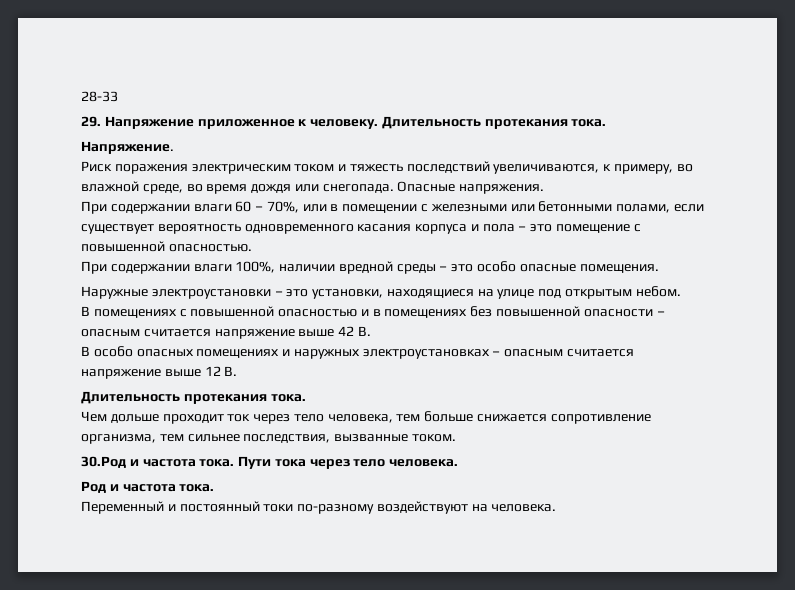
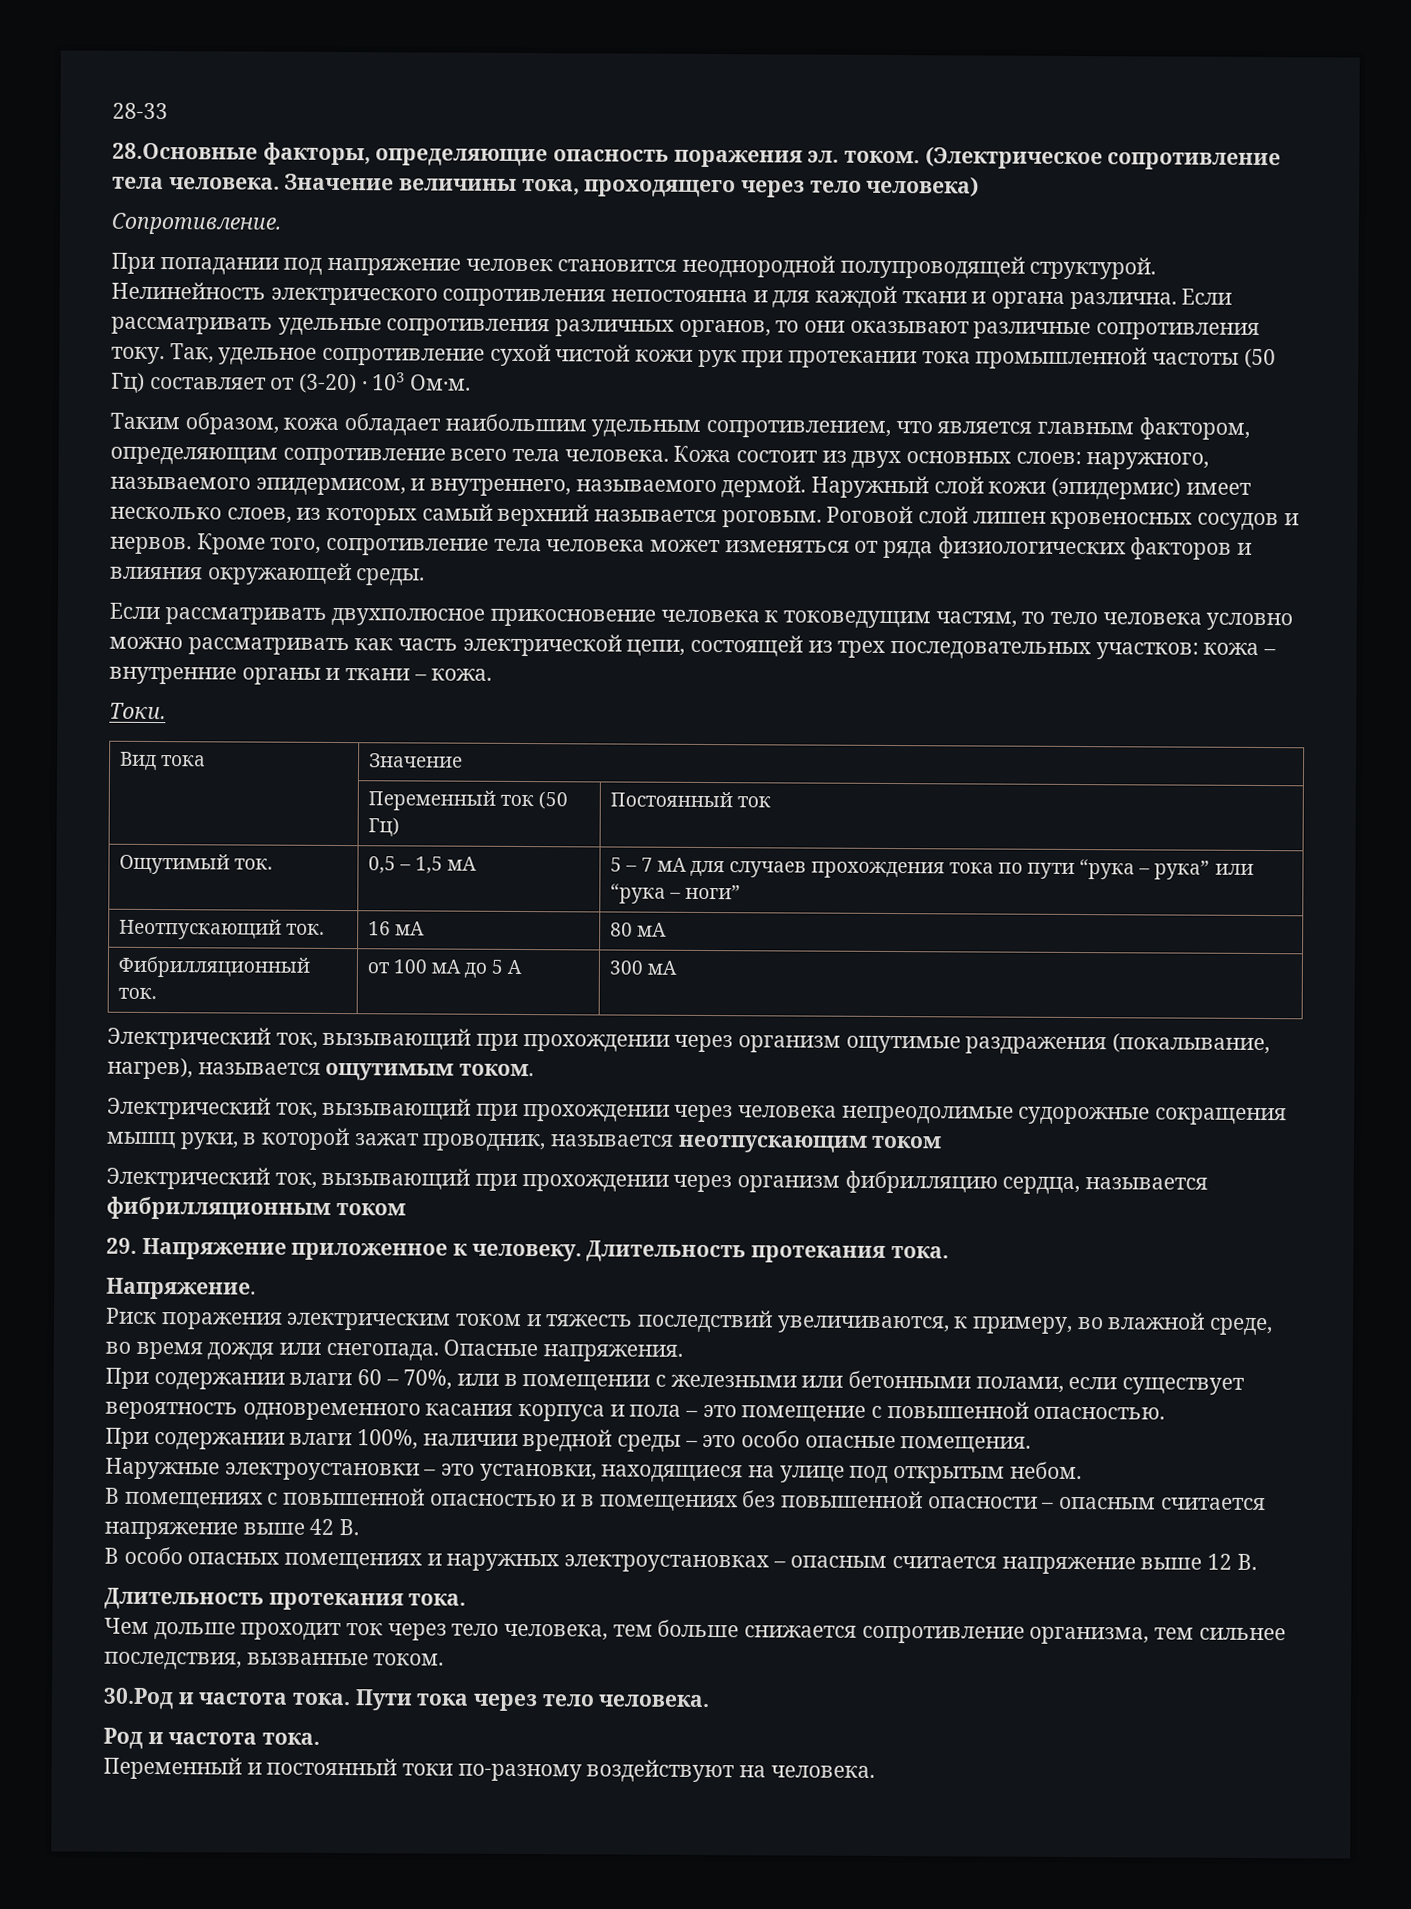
+ 28.Основные факторы, определяющие опасность поражения эл. током. (Электрическое сопротивление тела человека. Значение величины тока, проходящего через тело человека)
+ Сопротивление.
+ При попадании под напряжение человек становится неоднородной полупроводящей структурой. Нелинейность электрического сопротивления непостоянна и для каждой ткани и органа различна. Если рассматривать удельные сопротивления различных органов, то они оказывают различные сопротивления току. Так, удельное сопротивление сухой чистой кожи рук при протекании тока промышленной частоты (50 Гц) составляет от (3-20) · 103 Ом·м.
+ Таким образом, кожа обладает наибольшим удельным сопротивлением, что является главным фактором, определяющим сопротивление всего тела человека. Кожа состоит из двух основных слоев: наружного, называемого эпидермисом, и внутреннего, называемого дермой. Наружный слой кожи (эпидермис) имеет несколько слоев, из которых самый верхний называется роговым. Роговой слой лишен кровеносных сосудов и нервов. Кроме того, сопротивление тела человека может изменяться от ряда физиологических факторов и влияния окружающей среды.
+ Если рассматривать двухполюсное прикосновение человека к токоведущим частям, то тело человека условно можно рассматривать как часть электрической цепи, состоящей из трех последовательных участков: кожа – внутренние органы и ткани – кожа.
+ Токи.
+ Вид тока | Значение
+ | Переменный ток (50 Гц) | Постоянный ток
+ Ощутимый ток. | 0,5 – 1,5 мА | 5 – 7 мА для случаев прохождения тока по пути “рука – рука” или “рука – ноги”
+ Неотпускающий ток. | 16 мА | 80 мА
+ Фибрилляционный ток. | от 100 мА до 5 А | 300 мА
+ Электрический ток, вызывающий при прохождении через организм ощутимые раздражения (покалывание, нагрев), называется ощутимым током.
+ Электрический ток, вызывающий при прохождении через человека непреодолимые судорожные сокращения мышц руки, в которой зажат проводник, называется неотпускающим током
+ Электрический ток, вызывающий при прохождении через организм фибрилляцию сердца, называется фибрилляционным током

